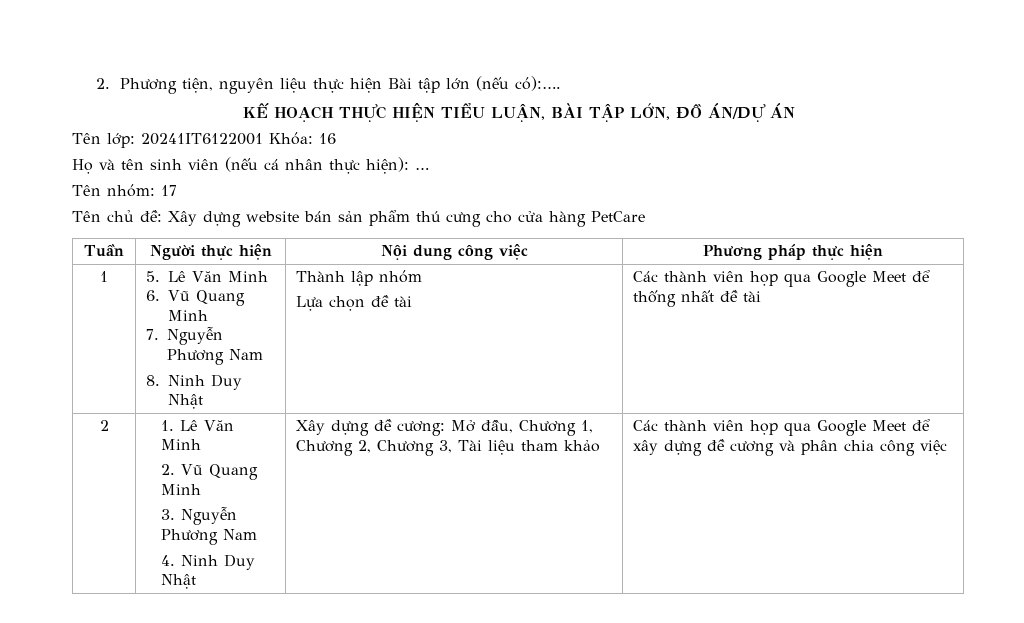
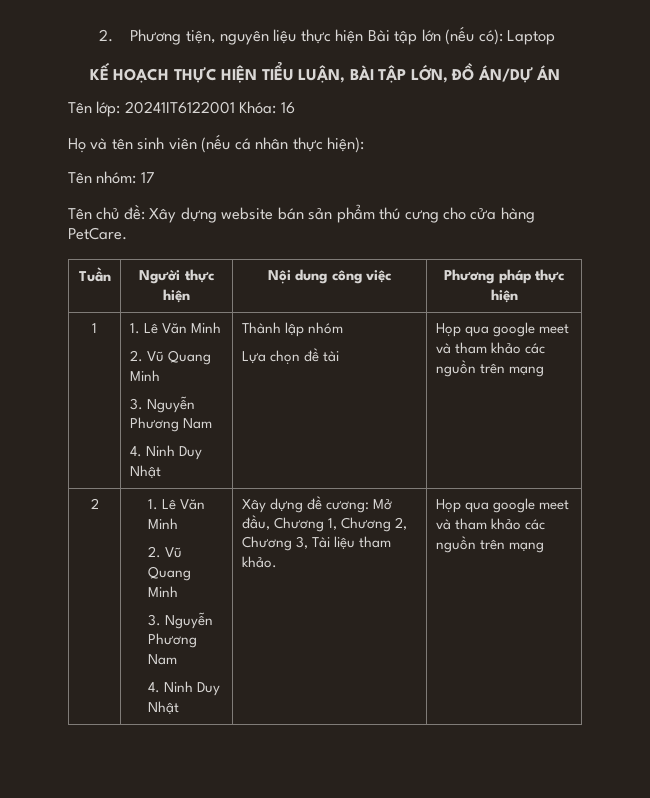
- 2. Phương tiện, nguyên liệu thực hiện Bài tập lớn (nếu có):….
+ 2. Phương tiện, nguyên liệu thực hiện Bài tập lớn (nếu có): Laptop
- Họ và tên sinh viên (nếu cá nhân thực hiện): …
+ Họ và tên sinh viên (nếu cá nhân thực hiện):
- Tên chủ đề: Xây dựng website bán sản phẩm thú cưng cho cửa hàng PetCare
+ Tên chủ đề: Xây dựng website bán sản phẩm thú cưng cho cửa hàng PetCare.
- 1 | 5. Lê Văn Minh
- 6. Vũ Quang Minh
- 7. Nguyễn Phương Nam
- 8. Ninh Duy Nhật | Thành lập nhóm
- Lựa chọn đề tài | Các thành viên họp qua Google Meet để thống nhất đề tài
+ 1 | 1. Lê Văn Minh
+ 2. Vũ Quang Minh
+ 3. Nguyễn Phương Nam
+ 4. Ninh Duy Nhật | Thành lập nhóm
+ Lựa chọn đề tài | Họp qua google meet và tham khảo các nguồn trên mạng
- Xây dựng đề cương: Mở đầu, Chương 1, Chương 2, Chương 3, Tài liệu tham khảo | Các thành viên họp qua Google Meet để xây dựng đề cương và phân chia công việc
+ Xây dựng đề cương: Mở đầu, Chương 1, Chương 2, Chương 3, Tài liệu tham khảo. | Họp qua google meet và tham khảo các nguồn trên mạng

